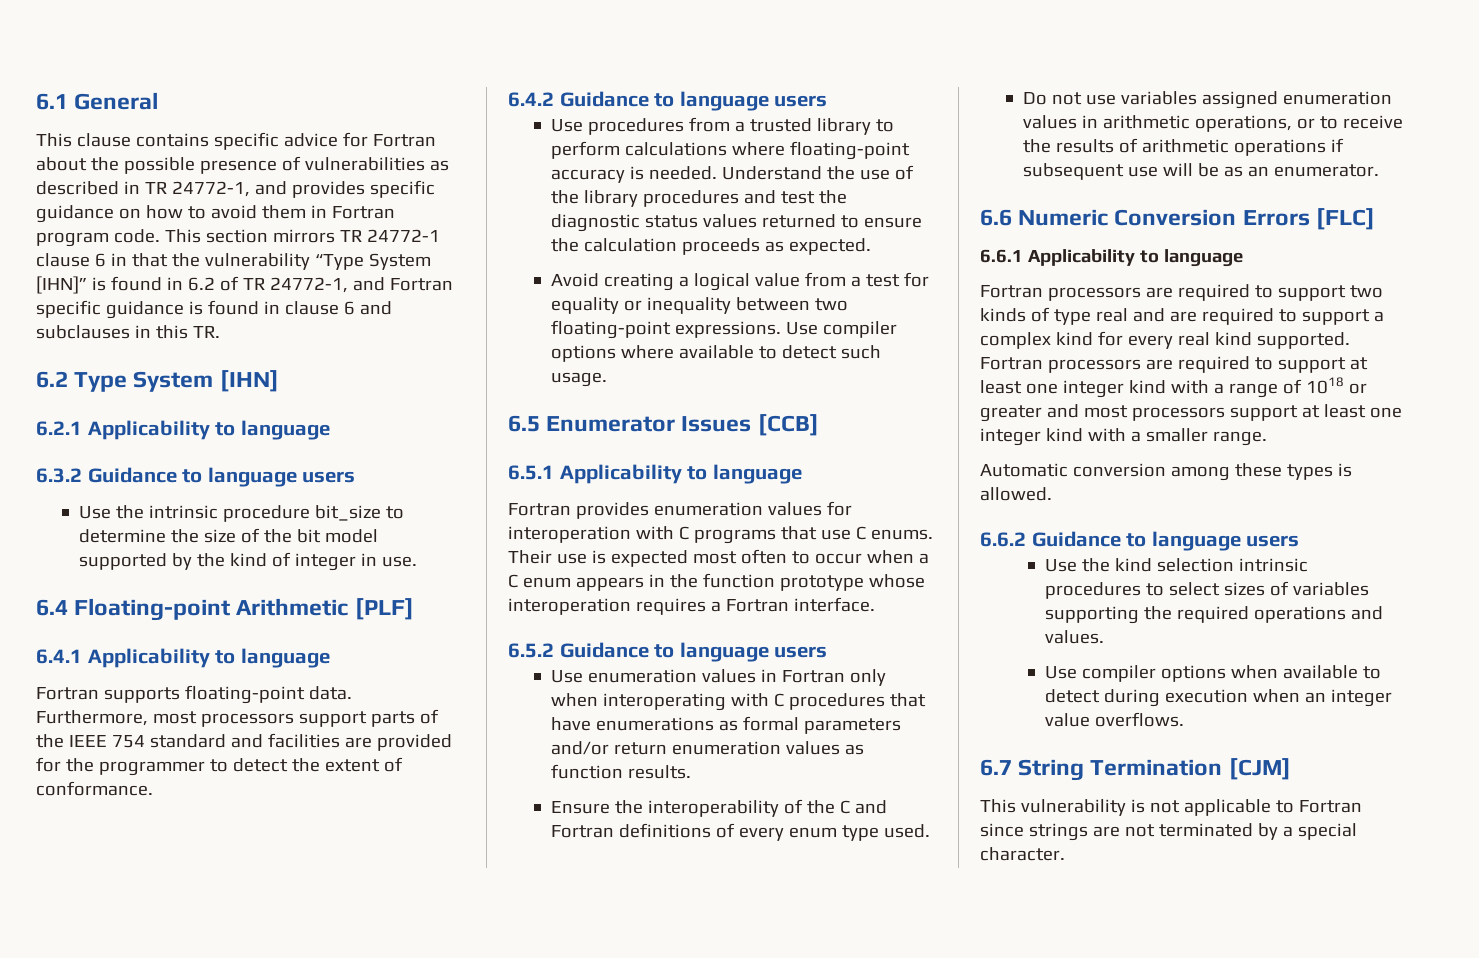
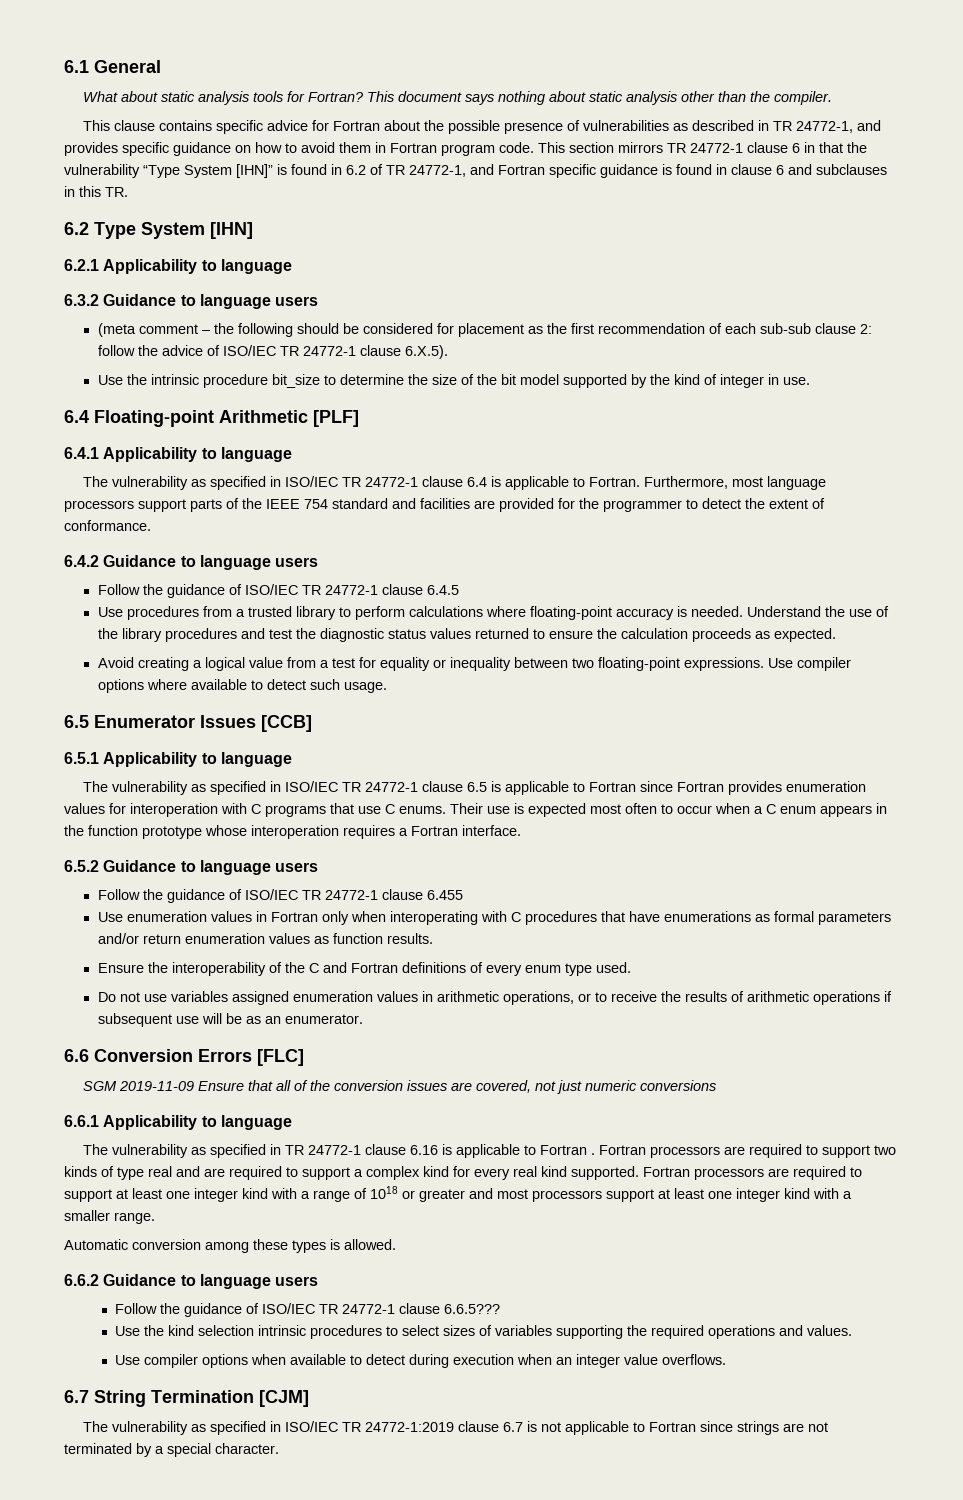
+ What about static analysis tools for Fortran? This document says nothing about static analysis other than the compiler.
+ (meta comment – the following should be considered for placement as the first recommendation of each sub-sub clause 2: follow the advice of ISO/IEC TR 24772-1 clause 6.X.5).
- Fortran supports floating-point data.
+ The vulnerability as specified in ISO/IEC TR 24772-1 clause 6.4 is applicable to Fortran.
- Furthermore, most processors support parts of the IEEE 754 standard and facilities are provided for the programmer to detect the extent of conformance.
+ Furthermore, most language processors support parts of the IEEE 754 standard and facilities are provided for the programmer to detect the extent of conformance.
+ Follow the guidance of ISO/IEC TR 24772-1 clause 6.4.5
- Fortran provides enumeration values for interoperation with C programs that use C enums.
+ The vulnerability as specified in ISO/IEC TR 24772-1 clause 6.5 is applicable to Fortran since Fortran provides enumeration values for interoperation with C programs that use C enums.
+ Follow the guidance of ISO/IEC TR 24772-1 clause 6.455
- 6.6 Numeric Conversion Errors [FLC]
+ 6.6 Conversion Errors [FLC]
+ SGM 2019-11-09 Ensure that all of the conversion issues are covered, not just numeric conversions
  6.6.1 Applicability to language
- Fortran processors are required to support two kinds of type real and are required to support a complex kind for every real kind supported.
+ The vulnerability as specified in TR 24772-1 clause 6.16 is applicable to Fortran . Fortran processors are required to support two kinds of type real and are required to support a complex kind for every real kind supported.
+ Follow the guidance of ISO/IEC TR 24772-1 clause 6.6.5???
- This vulnerability is not applicable to Fortran since strings are not terminated by a special character.
+ The vulnerability as specified in ISO/IEC TR 24772-1:2019 clause 6.7 is not applicable to Fortran since strings are not terminated by a special character.

